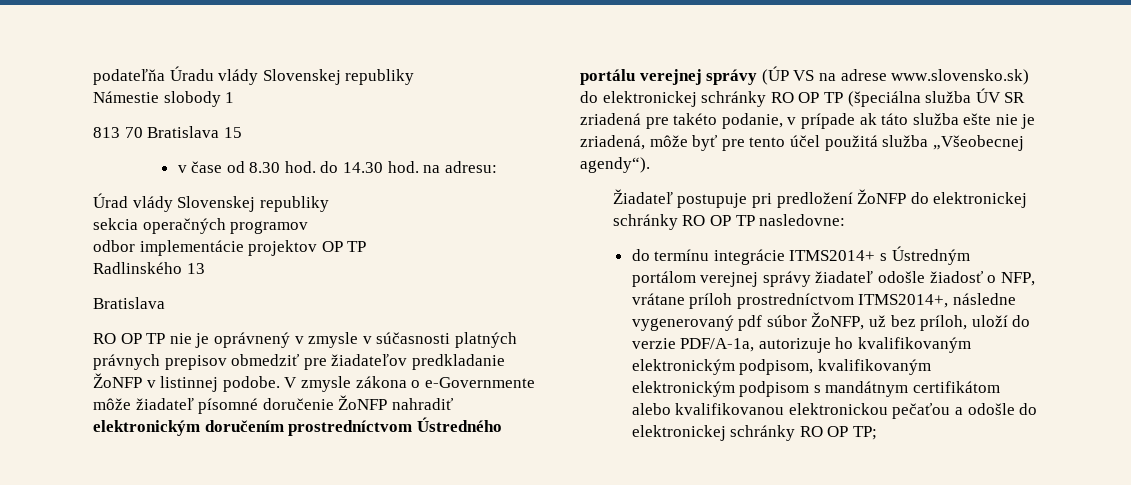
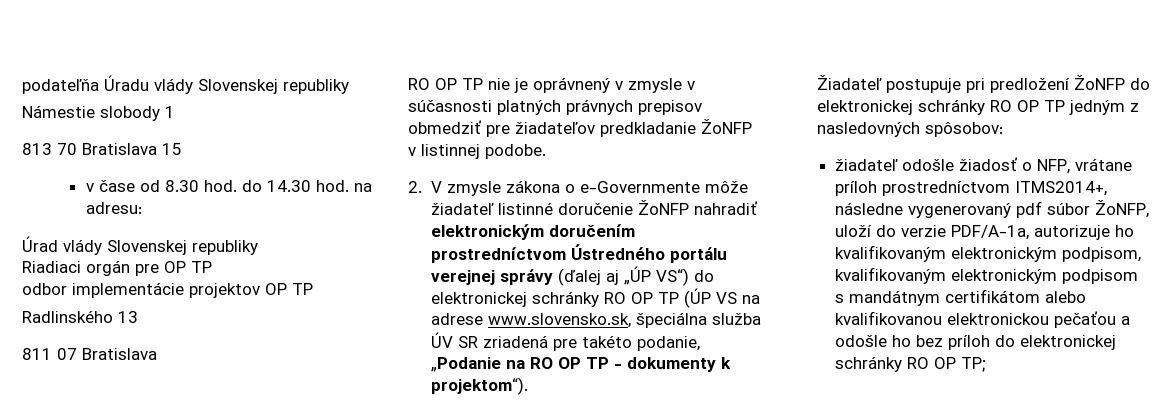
- sekcia operačných programov
+ Riadiaci orgán pre OP TP
  Radlinského 13
- Bratislava
+ 811 07 Bratislava
- RO OP TP nie je oprávnený v zmysle v súčasnosti platných právnych prepisov obmedziť pre žiadateľov predkladanie ŽoNFP v listinnej podobe. V zmysle zákona o e-Governmente môže žiadateľ písomné doručenie ŽoNFP nahradiť elektronickým doručením prostredníctvom Ústredného portálu verejnej správy (ÚP VS na adrese www.slovensko.sk) do elektronickej schránky RO OP TP (špeciálna služba ÚV SR zriadená pre takéto podanie, v prípade ak táto služba ešte nie je zriadená, môže byť pre tento účel použitá služba „Všeobecnej agendy“).
+ RO OP TP nie je oprávnený v zmysle v súčasnosti platných právnych prepisov obmedziť pre žiadateľov predkladanie ŽoNFP v listinnej podobe.
+ 2. V zmysle zákona o e-Governmente môže žiadateľ listinné doručenie ŽoNFP nahradiť elektronickým doručením prostredníctvom Ústredného portálu verejnej správy (ďalej aj „ÚP VS“) do elektronickej schránky RO OP TP (ÚP VS na adrese www.slovensko.sk, špeciálna služba ÚV SR zriadená pre takéto podanie, „Podanie na RO OP TP - dokumenty k projektom“).
- Žiadateľ postupuje pri predložení ŽoNFP do elektronickej schránky RO OP TP nasledovne:
- do termínu integrácie ITMS2014+ s Ústredným portálom verejnej správy žiadateľ odošle žiadosť o NFP, vrátane príloh prostredníctvom ITMS2014+, následne vygenerovaný pdf súbor ŽoNFP, už bez príloh, uloží do verzie PDF/A-1a, autorizuje ho kvalifikovaným elektronickým podpisom, kvalifikovaným elektronickým podpisom s mandátnym certifikátom alebo kvalifikovanou elektronickou pečaťou a odošle do elektronickej schránky RO OP TP;
+ Žiadateľ postupuje pri predložení ŽoNFP do elektronickej schránky RO OP TP jedným z nasledovných spôsobov:
+ žiadateľ odošle žiadosť o NFP, vrátane príloh prostredníctvom ITMS2014+, následne vygenerovaný pdf súbor ŽoNFP, uloží do verzie PDF/A-1a, autorizuje ho kvalifikovaným elektronickým podpisom, kvalifikovaným elektronickým podpisom s mandátnym certifikátom alebo kvalifikovanou elektronickou pečaťou a odošle ho bez príloh do elektronickej schránky RO OP TP;

